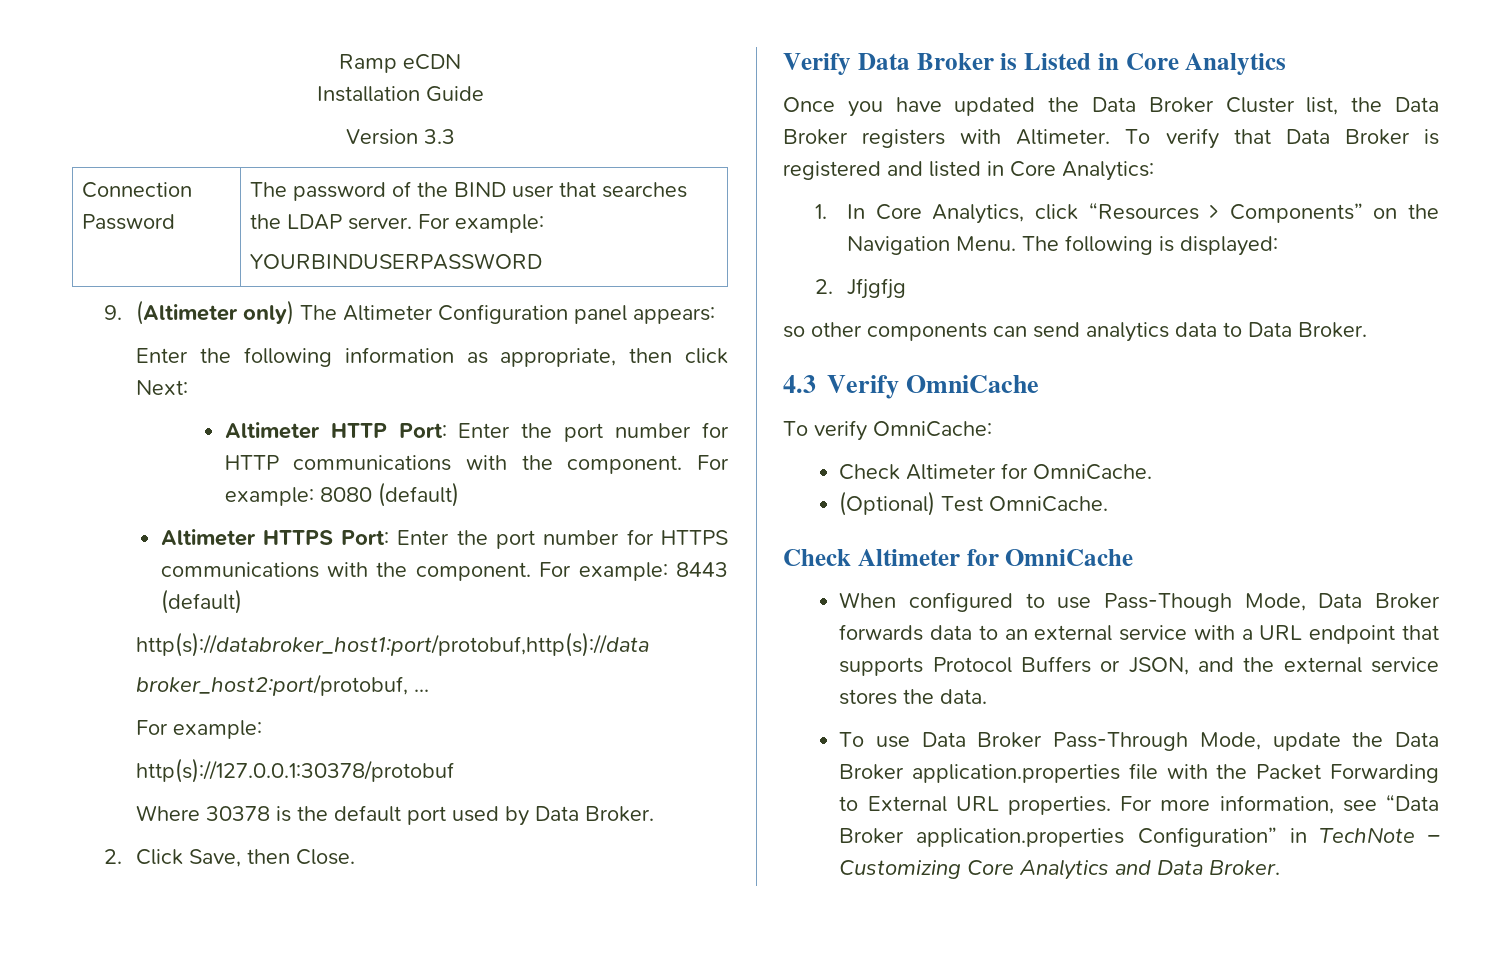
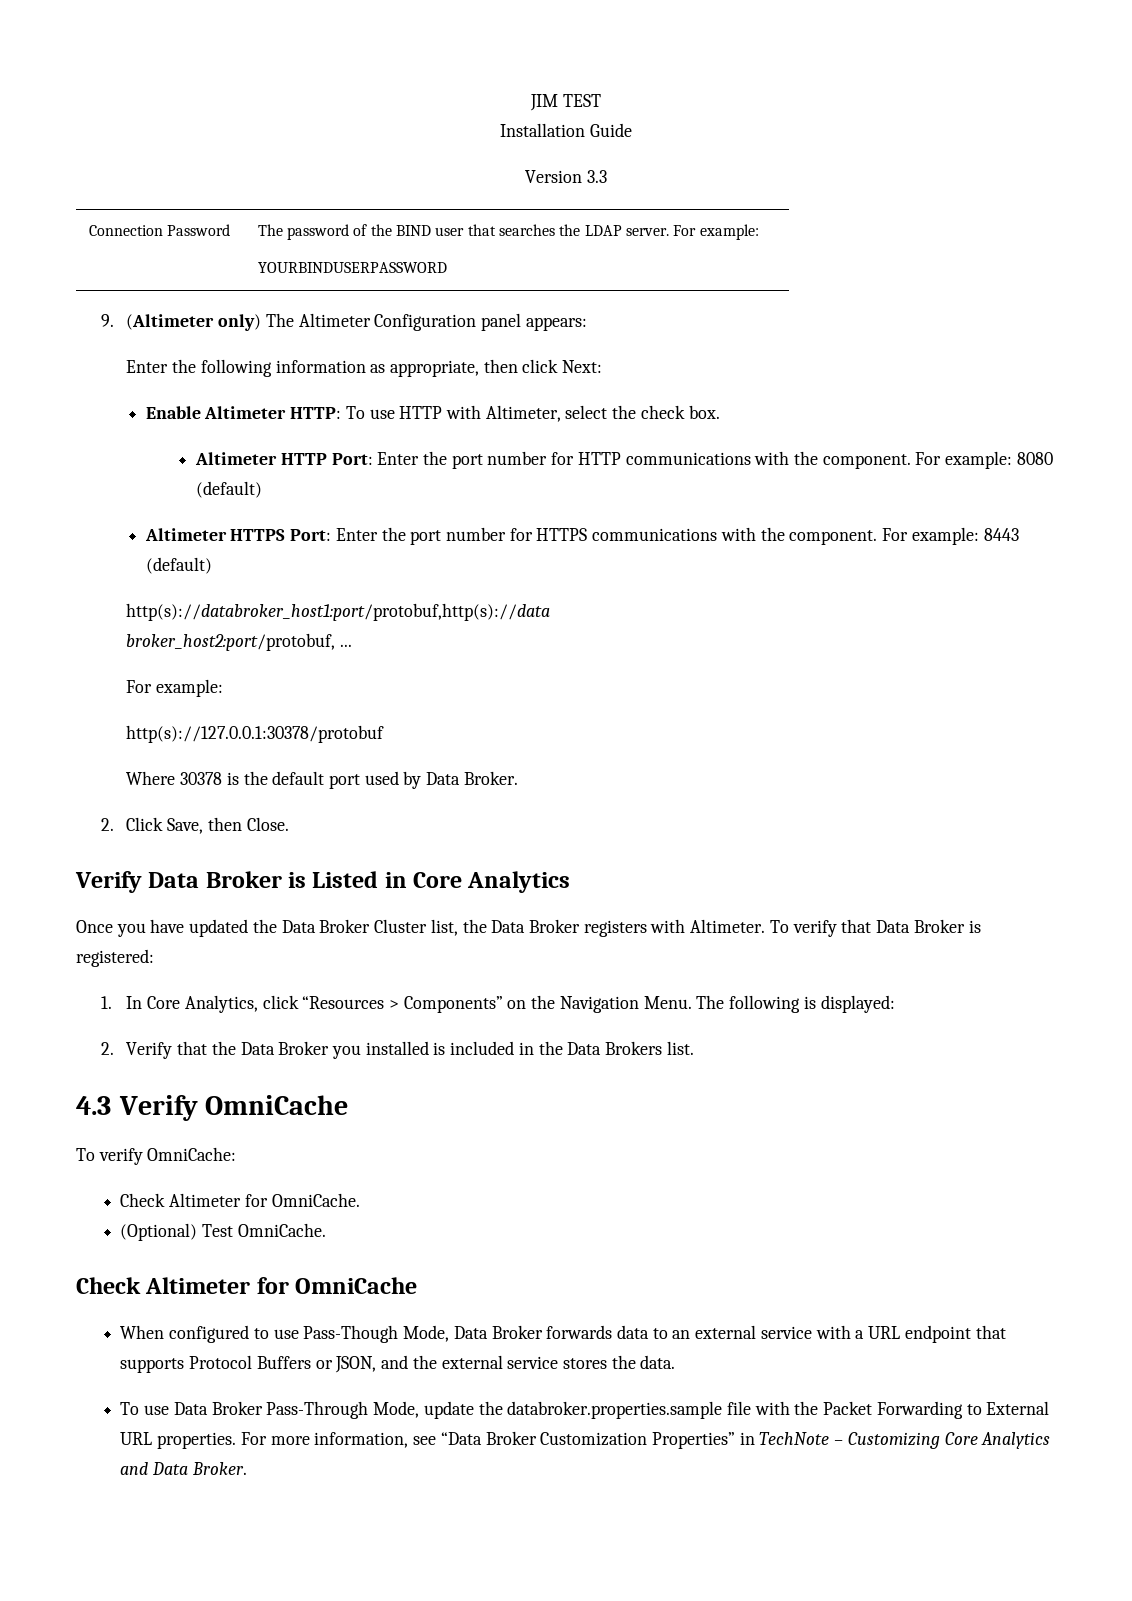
- Ramp eCDN
+ JIM TEST
+ Enable Altimeter HTTP: To use HTTP with Altimeter, select the check box.
- To verify that Data Broker is registered and listed in Core Analytics:
+ To verify that Data Broker is registered:
- 2. Jfjgfjg
- so other components can send analytics data to Data Broker.
+ 2. Verify that the Data Broker you installed is included in the Data Brokers list.
- To use Data Broker Pass-Through Mode, update the Data Broker application.properties file with the Packet Forwarding to External URL properties.
+ To use Data Broker Pass-Through Mode, update the databroker.properties.sample file with the Packet Forwarding to External URL properties.
- For more information, see “Data Broker application.properties Configuration” in TechNote – Customizing Core Analytics and Data Broker.
+ For more information, see “Data Broker Customization Properties” in TechNote – Customizing Core Analytics and Data Broker.

